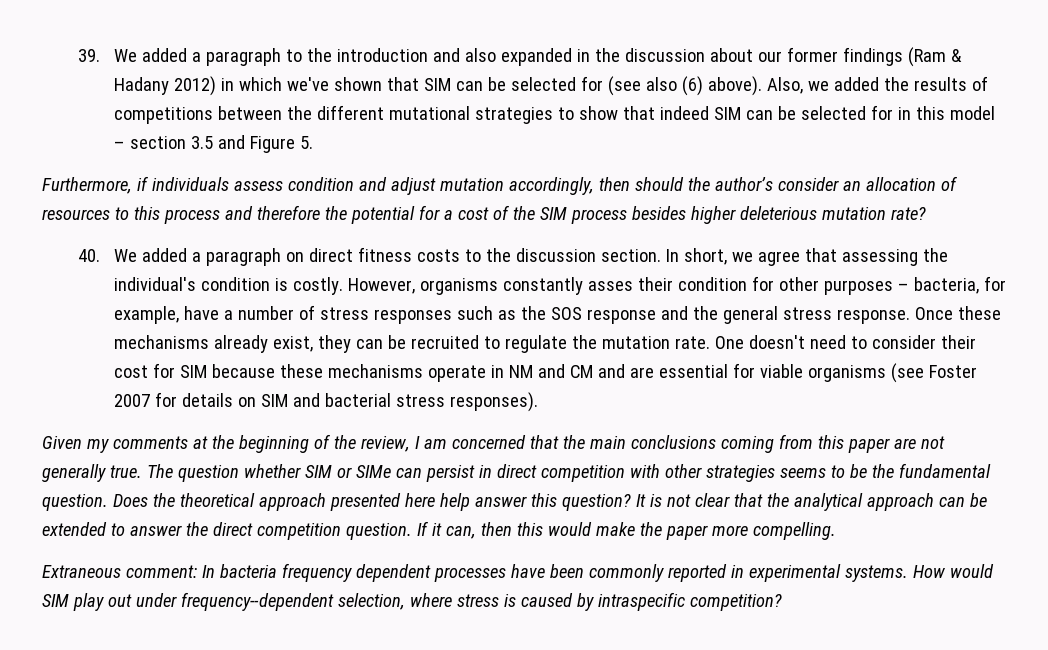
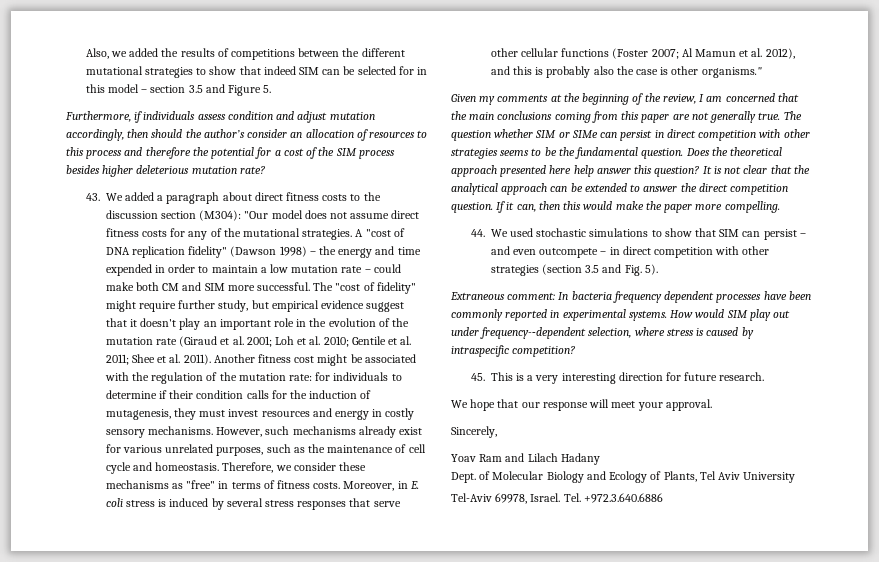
- 39. We added a paragraph to the introduction and also expanded in the discussion about our former findings (Ram & Hadany 2012) in which we've shown that SIM can be selected for (see also (6) above).
- 40. We added a paragraph on direct fitness costs to the discussion section. In short, we agree that assessing the individual's condition is costly. However, organisms constantly asses their condition for other purposes – bacteria, for example, have a number of stress responses such as the SOS response and the general stress response. Once these mechanisms already exist, they can be recruited to regulate the mutation rate. One doesn't need to consider their cost for SIM because these mechanisms operate in NM and CM and are essential for viable organisms (see Foster 2007 for details on SIM and bacterial stress responses).
+ 43. We added a paragraph about direct fitness costs to the discussion section (M304): "Our model does not assume direct fitness costs for any of the mutational strategies. A "cost of DNA replication fidelity" (Dawson 1998) – the energy and time expended in order to maintain a low mutation rate – could make both CM and SIM more successful. The "cost of fidelity" might require further study, but empirical evidence suggest that it doesn't play an important role in the evolution of the mutation rate (Giraud et al. 2001; Loh et al. 2010; Gentile et al. 2011; Shee et al. 2011). Another fitness cost might be associated with the regulation of the mutation rate: for individuals to determine if their condition calls for the induction of mutagenesis, they must invest resources and energy in costly sensory mechanisms. However, such mechanisms already exist for various unrelated purposes, such as the maintenance of cell cycle and homeostasis. Therefore, we consider these mechanisms as "free" in terms of fitness costs. Moreover, in E. coli stress is induced by several stress responses that serve other cellular functions (Foster 2007; Al Mamun et al. 2012), and this is probably also the case is other organisms."
+ 44. We used stochastic simulations to show that SIM can persist – and even outcompete – in direct competition with other strategies (section 3.5 and Fig. 5).
+ 45. This is a very interesting direction for future research.
+ We hope that our response will meet your approval.
+ Sincerely,
+ Yoav Ram and Lilach Hadany
+ Dept. of Molecular Biology and Ecology of Plants, Tel Aviv University
+ Tel-Aviv 69978, Israel. Tel. +972.3.640.6886

